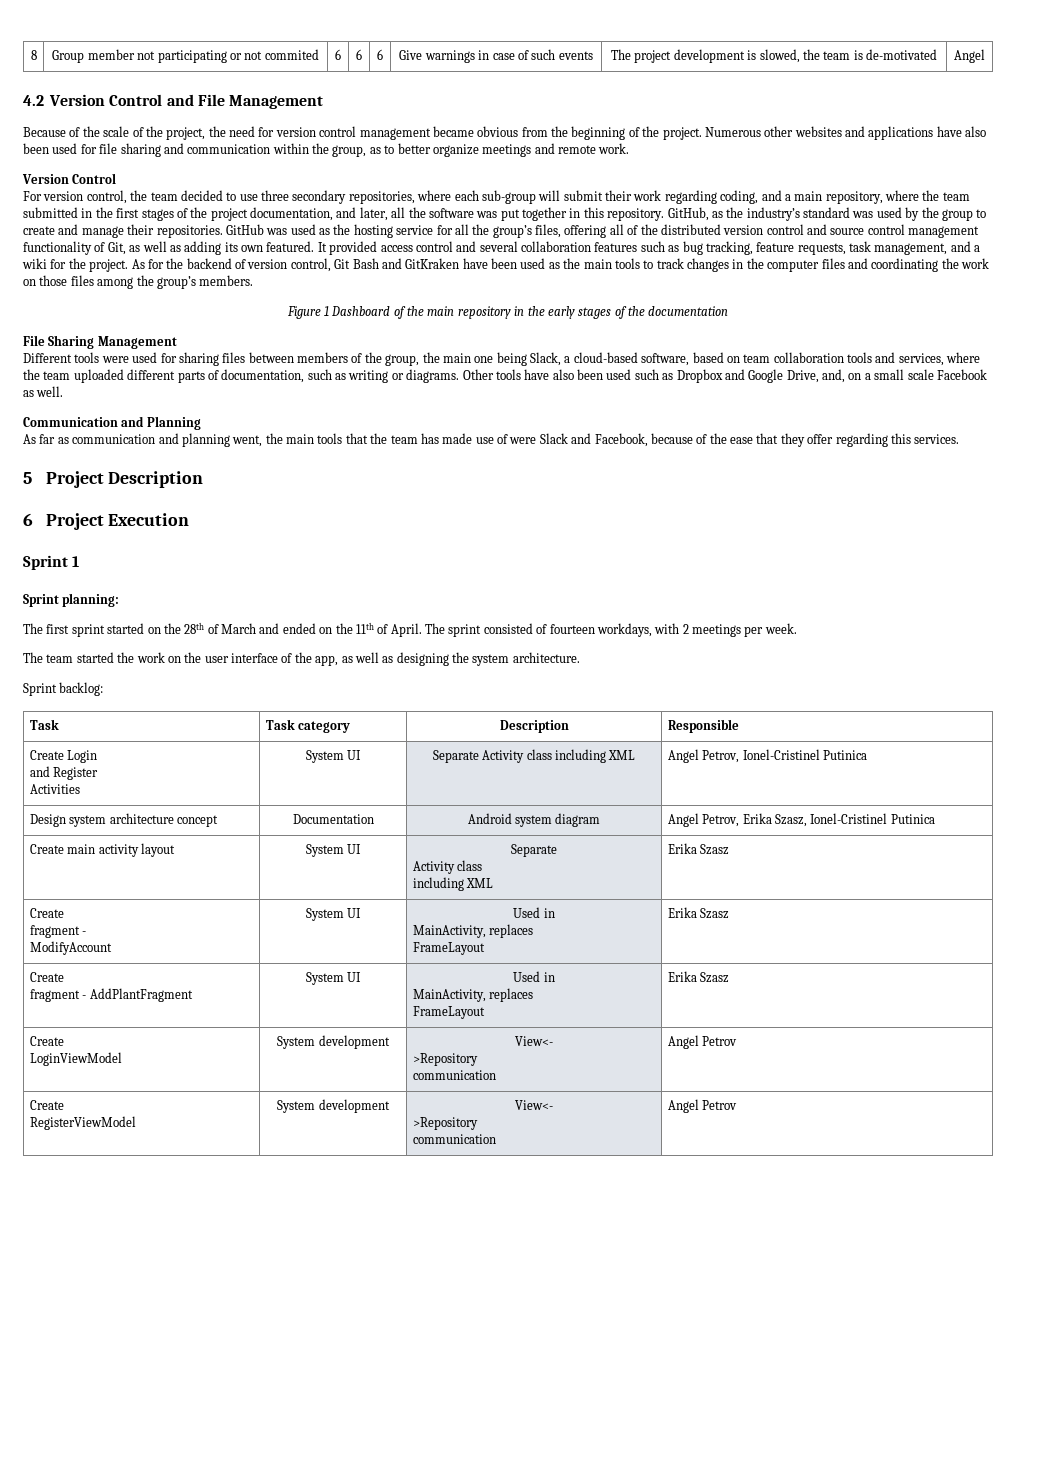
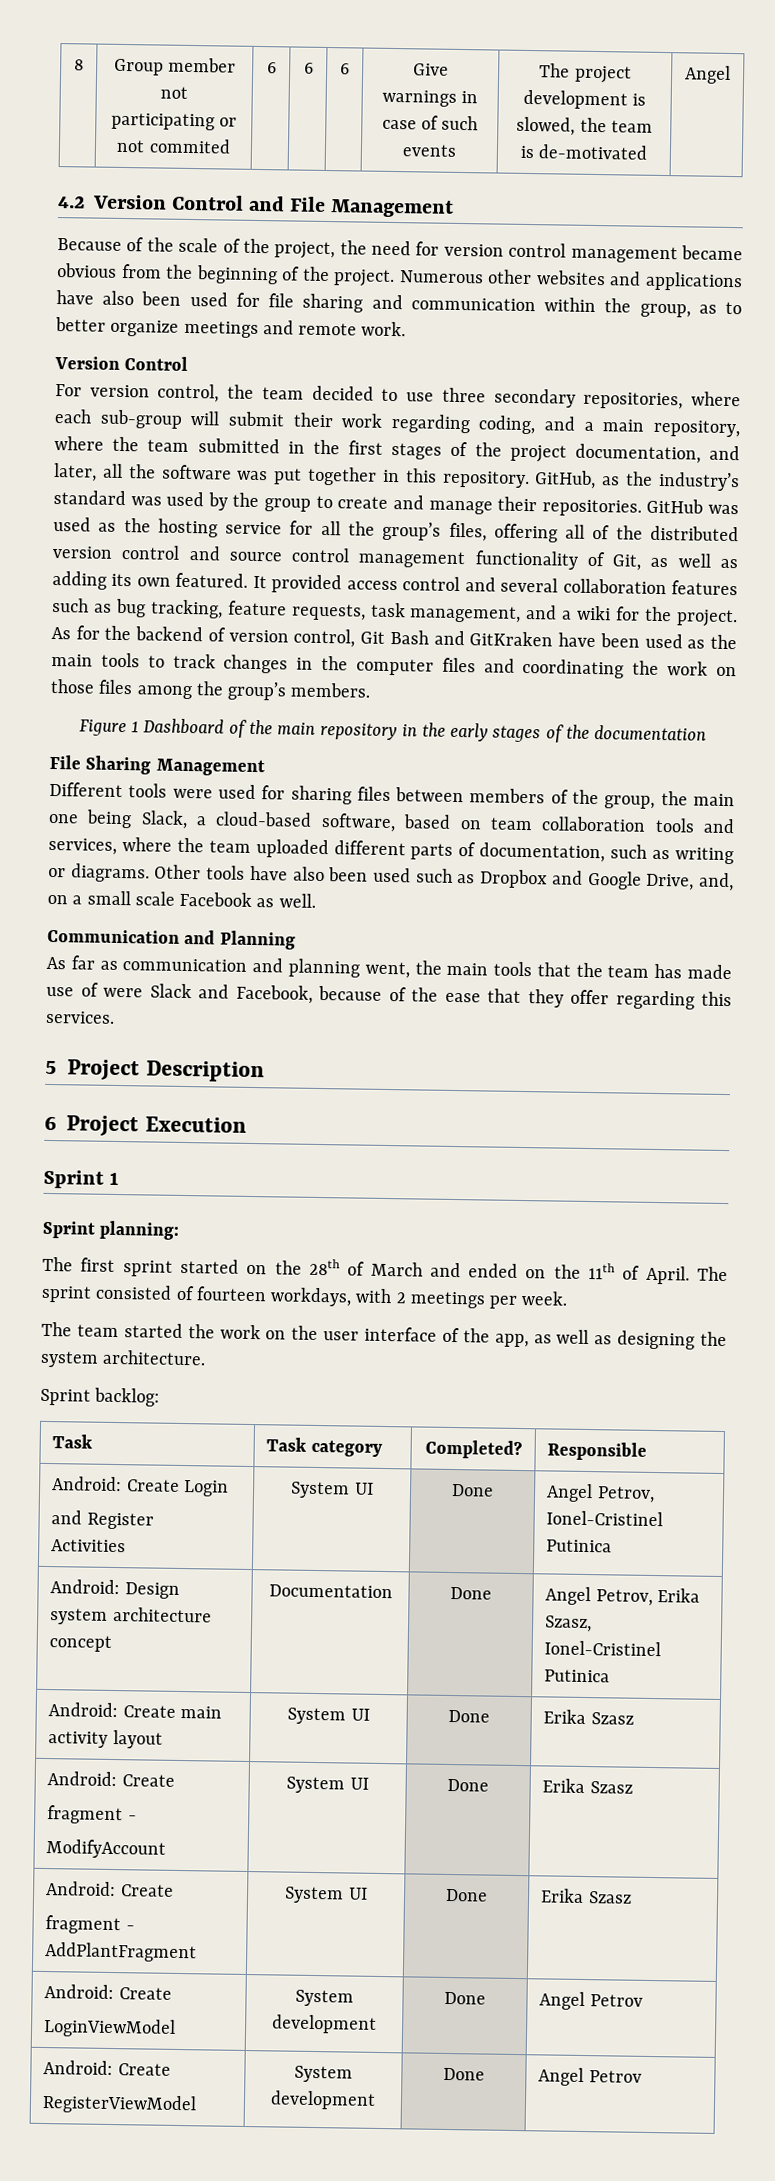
- Task | Task category | Description | Responsible
+ Task | Task category | Completed? | Responsible
- Create Login
+ Android: Create Login
  and Register
- Activities | System UI | Separate Activity class including XML | Angel Petrov, Ionel-Cristinel Putinica
+ Activities | System UI | Done | Angel Petrov, Ionel-Cristinel Putinica
- Design system architecture concept | Documentation | Android system diagram | Angel Petrov, Erika Szasz, Ionel-Cristinel Putinica
+ Android: Design system architecture concept | Documentation | Done | Angel Petrov, Erika Szasz, Ionel-Cristinel Putinica
- Create main activity layout | System UI | Separate
- Activity class
- including XML | Erika Szasz
- Create
+ Android: Create main activity layout | System UI | Done | Erika Szasz
+ Android: Create
  fragment -
- ModifyAccount | System UI | Used in
- MainActivity, replaces
- FrameLayout | Erika Szasz
- Create
- fragment - AddPlantFragment | System UI | Used in
- MainActivity, replaces
- FrameLayout | Erika Szasz
- Create
- LoginViewModel | System development | View<-
- >Repository
- communication | Angel Petrov
- Create
- RegisterViewModel | System development | View<-
- >Repository
- communication | Angel Petrov
+ ModifyAccount | System UI | Done | Erika Szasz
+ Android: Create
+ fragment - AddPlantFragment | System UI | Done | Erika Szasz
+ Android: Create
+ LoginViewModel | System development | Done | Angel Petrov
+ Android: Create
+ RegisterViewModel | System development | Done | Angel Petrov

